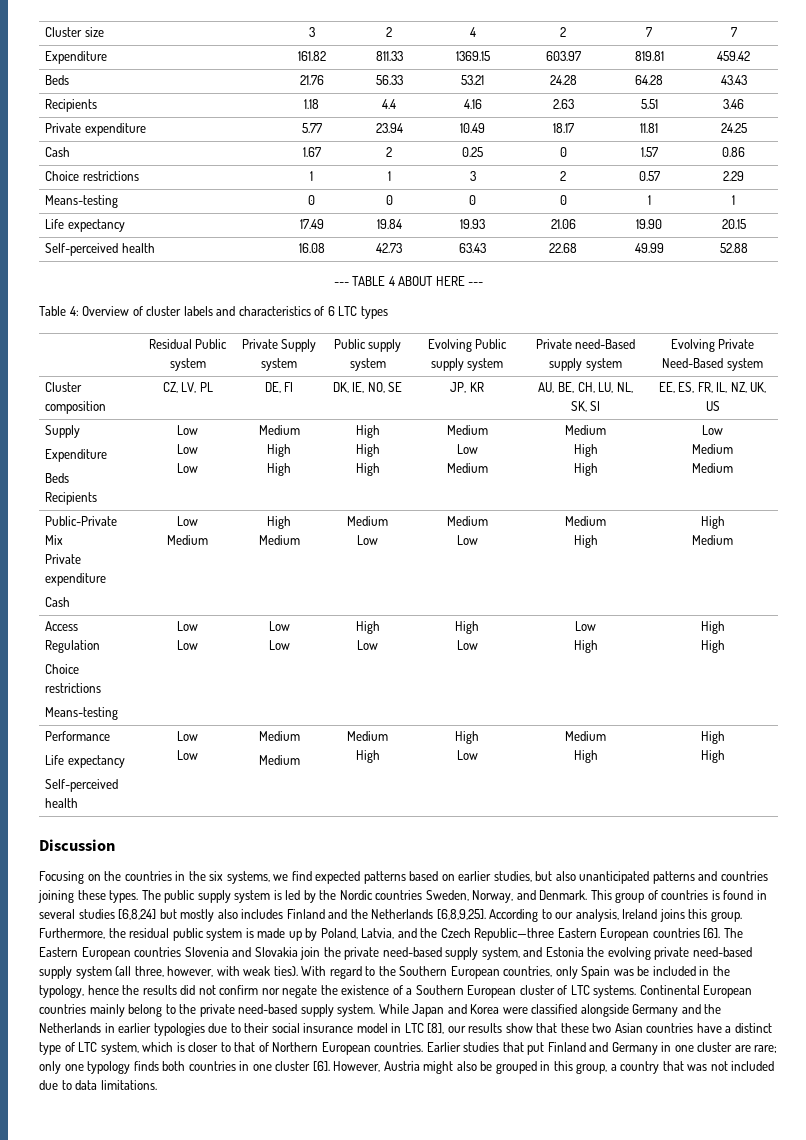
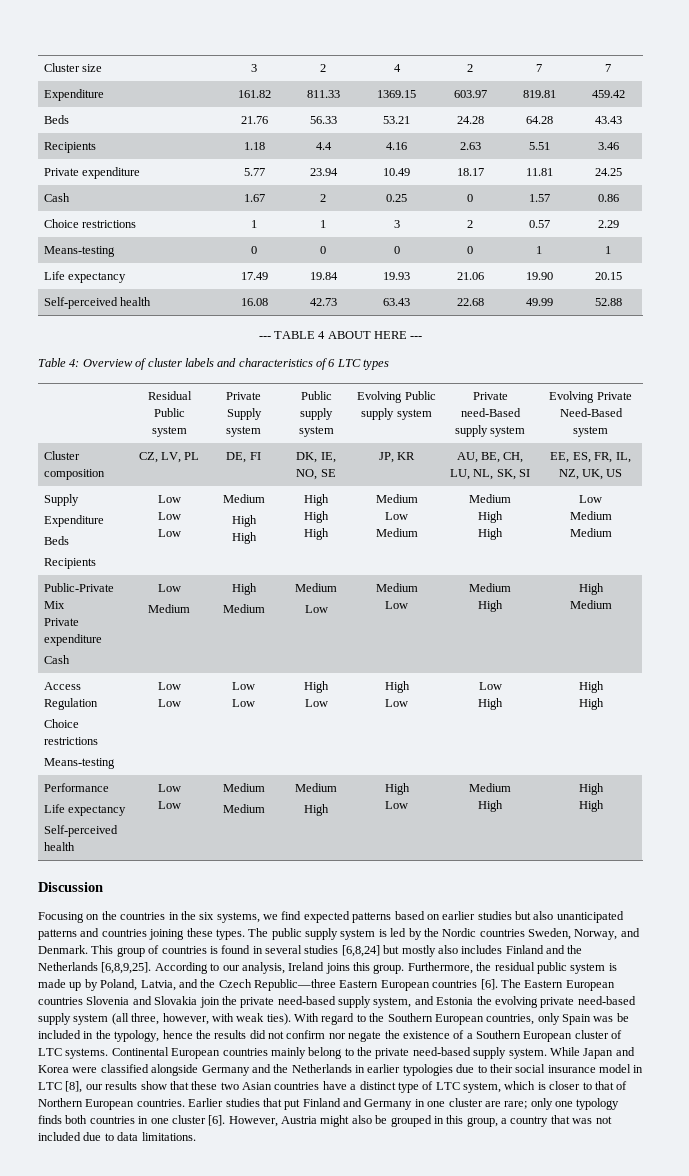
- Focusing on the countries in the six systems, we find expected patterns based on earlier studies, but also unanticipated patterns and countries joining these types.
+ Focusing on the countries in the six systems, we find expected patterns based on earlier studies but also unanticipated patterns and countries joining these types.

